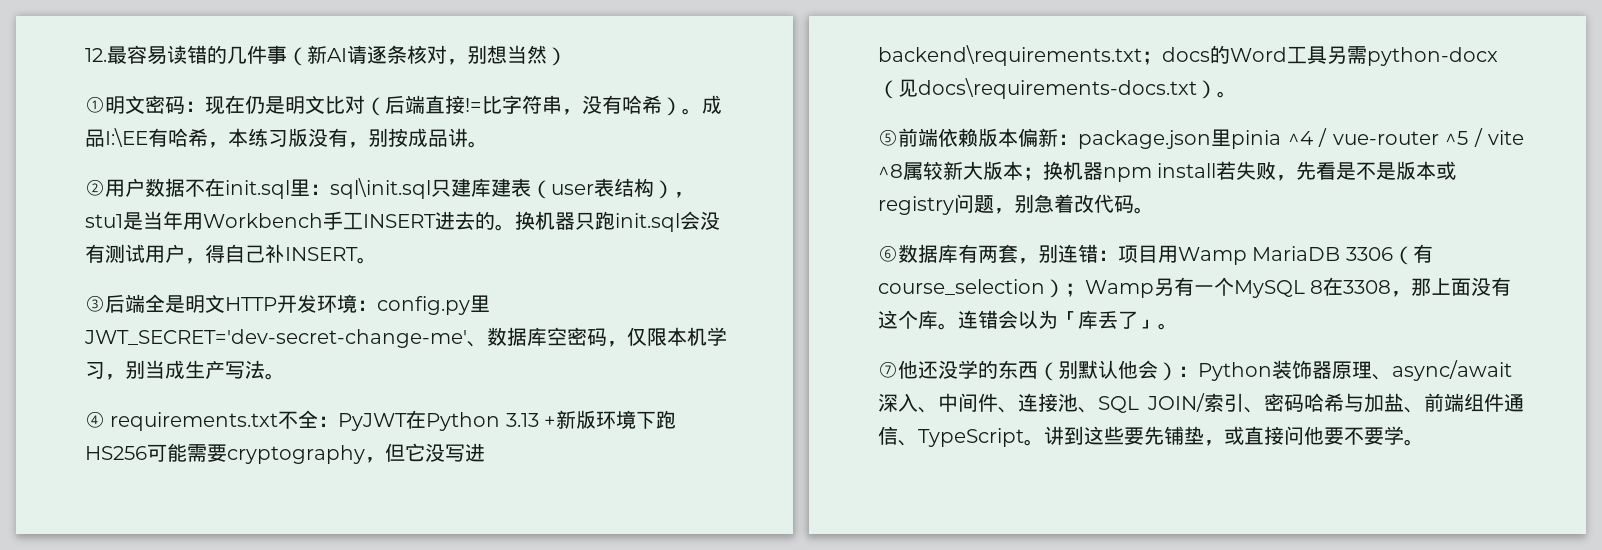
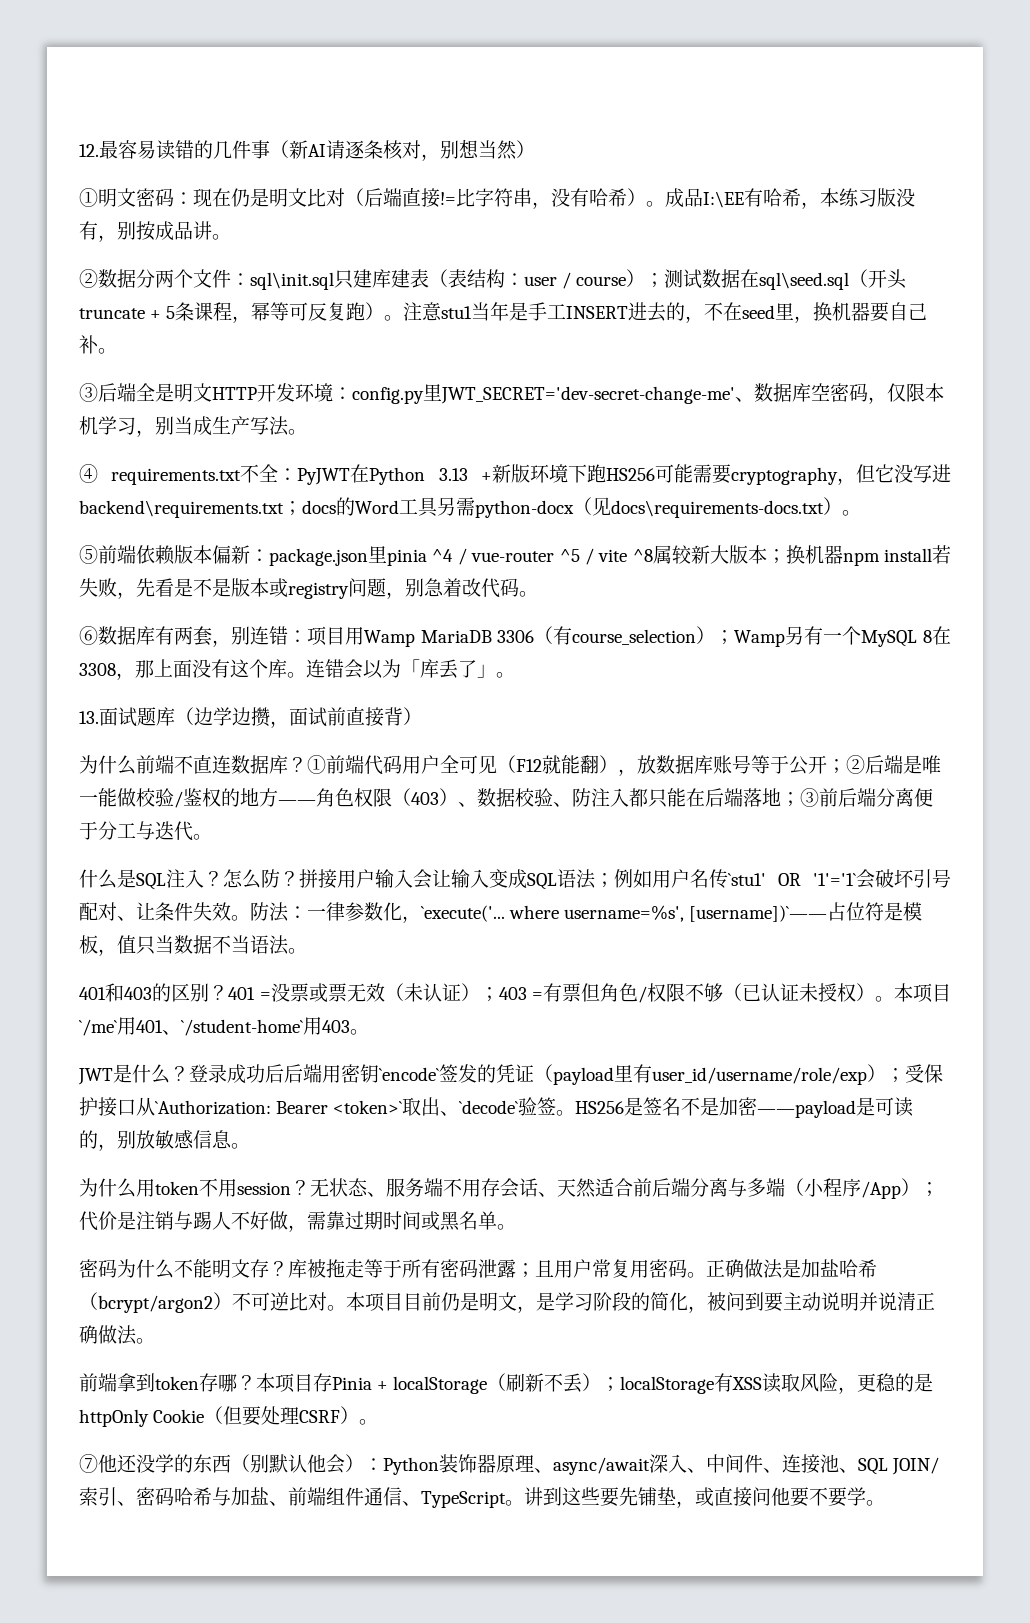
- ②用户数据不在init.sql里：sql\init.sql只建库建表（user表结构），stu1是当年用Workbench手工INSERT进去的。换机器只跑init.sql会没有测试用户，得自己补INSERT。
+ ②数据分两个文件：sql\init.sql只建库建表（表结构：user / course）；测试数据在sql\seed.sql（开头truncate + 5条课程，幂等可反复跑）。注意stu1当年是手工INSERT进去的，不在seed里，换机器要自己补。
+ 13.面试题库（边学边攒，面试前直接背）
+ 为什么前端不直连数据库？①前端代码用户全可见（F12就能翻），放数据库账号等于公开；②后端是唯一能做校验/鉴权的地方——角色权限（403）、数据校验、防注入都只能在后端落地；③前后端分离便于分工与迭代。
+ 什么是SQL注入？怎么防？拼接用户输入会让输入变成SQL语法；例如用户名传`stu1' OR '1'='1`会破坏引号配对、让条件失效。防法：一律参数化，`execute('... where username=%s', [username])`——占位符是模板，值只当数据不当语法。
+ 401和403的区别？401 =没票或票无效（未认证）；403 =有票但角色/权限不够（已认证未授权）。本项目`/me`用401、`/student-home`用403。
+ JWT是什么？登录成功后后端用密钥`encode`签发的凭证（payload里有user_id/username/role/exp）；受保护接口从`Authorization: Bearer <token>`取出、`decode`验签。HS256是签名不是加密——payload是可读的，别放敏感信息。
+ 为什么用token不用session？无状态、服务端不用存会话、天然适合前后端分离与多端（小程序/App）；代价是注销与踢人不好做，需靠过期时间或黑名单。
+ 密码为什么不能明文存？库被拖走等于所有密码泄露；且用户常复用密码。正确做法是加盐哈希（bcrypt/argon2）不可逆比对。本项目目前仍是明文，是学习阶段的简化，被问到要主动说明并说清正确做法。
+ 前端拿到token存哪？本项目存Pinia + localStorage（刷新不丢）；localStorage有XSS读取风险，更稳的是httpOnly Cookie（但要处理CSRF）。

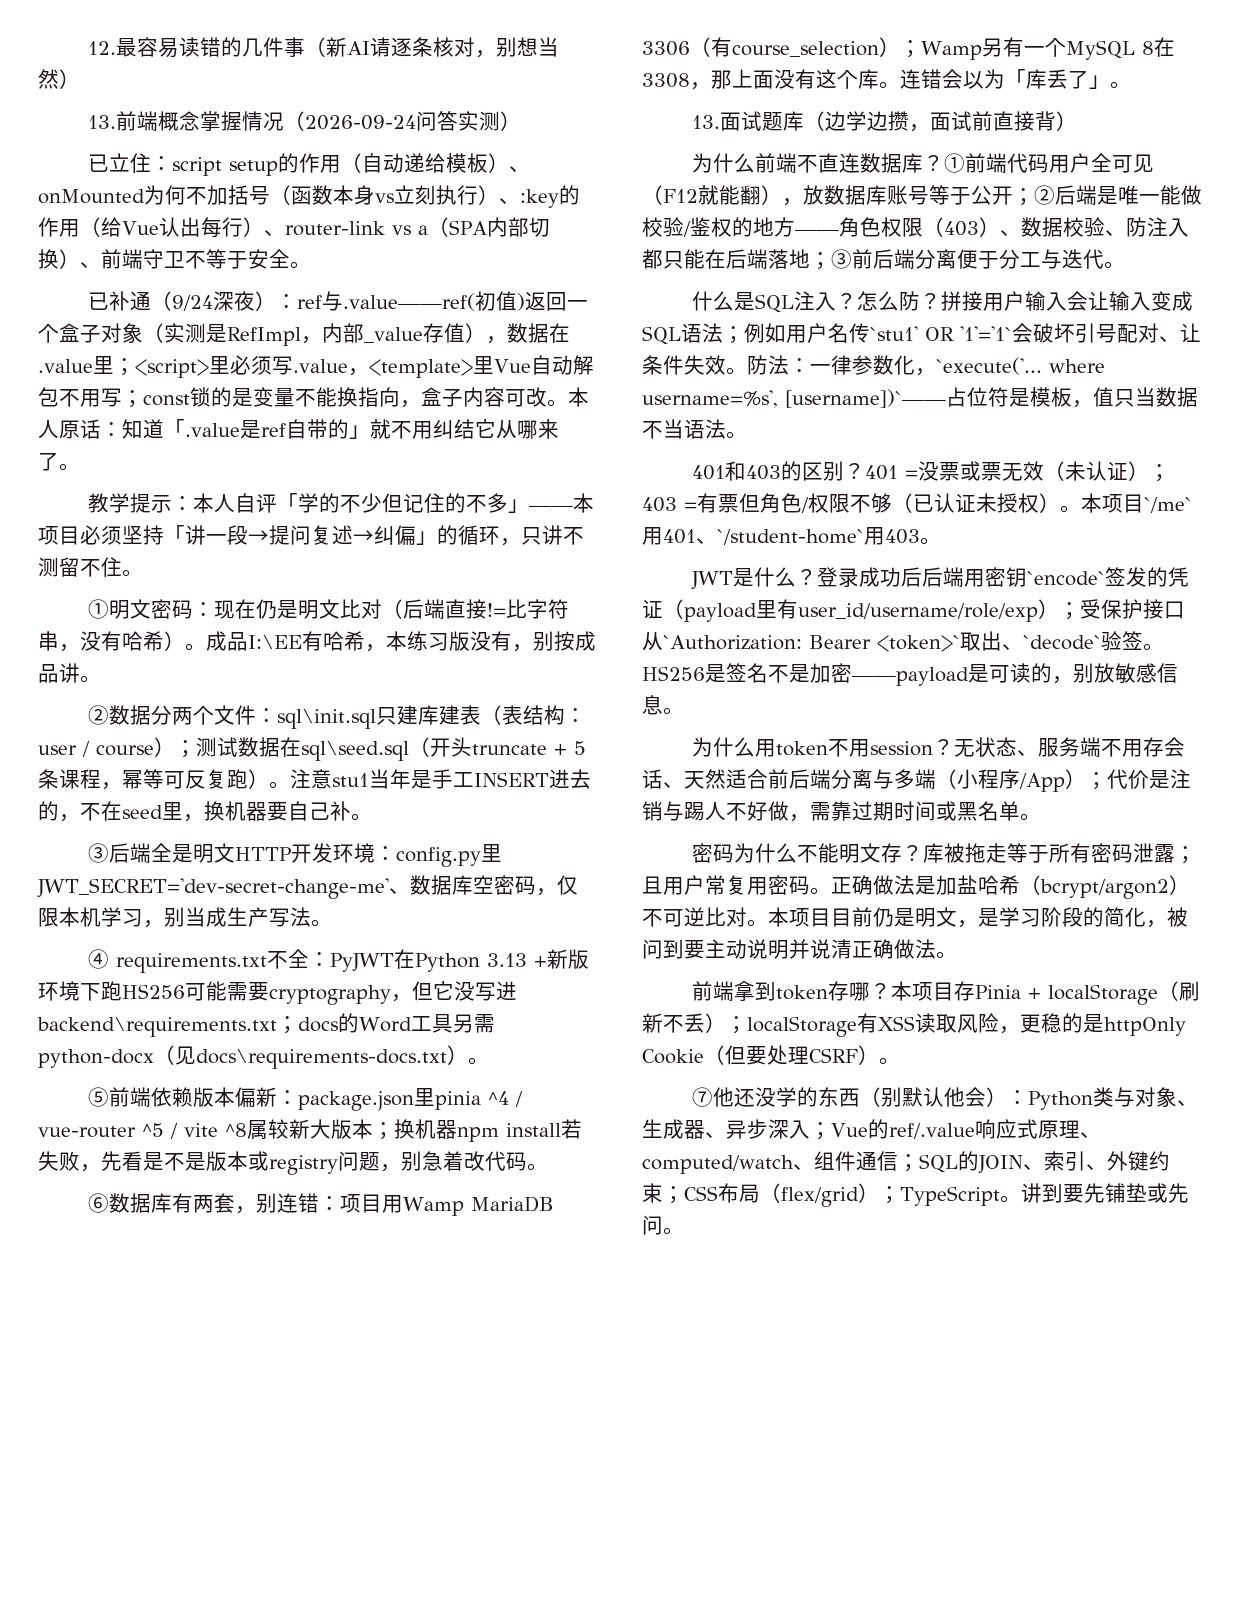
+ 13.前端概念掌握情况（2026-09-24问答实测）
+ 已立住：script setup的作用（自动递给模板）、onMounted为何不加括号（函数本身vs立刻执行）、:key的作用（给Vue认出每行）、router-link vs a（SPA内部切换）、前端守卫不等于安全。
+ 已补通（9/24深夜）：ref与.value——ref(初值)返回一个盒子对象（实测是RefImpl，内部_value存值），数据在.value里；<script>里必须写.value，<template>里Vue自动解包不用写；const锁的是变量不能换指向，盒子内容可改。本人原话：知道「.value是ref自带的」就不用纠结它从哪来了。
+ 教学提示：本人自评「学的不少但记住的不多」——本项目必须坚持「讲一段→提问复述→纠偏」的循环，只讲不测留不住。
- ⑦他还没学的东西（别默认他会）：Python装饰器原理、async/await深入、中间件、连接池、SQL JOIN/索引、密码哈希与加盐、前端组件通信、TypeScript。
+ ⑦他还没学的东西（别默认他会）：Python类与对象、生成器、异步深入；Vue的ref/.value响应式原理、computed/watch、组件通信；SQL的JOIN、索引、外键约束；CSS布局（flex/grid）；TypeScript。
- 讲到这些要先铺垫，或直接问他要不要学。
+ 讲到要先铺垫或先问。

